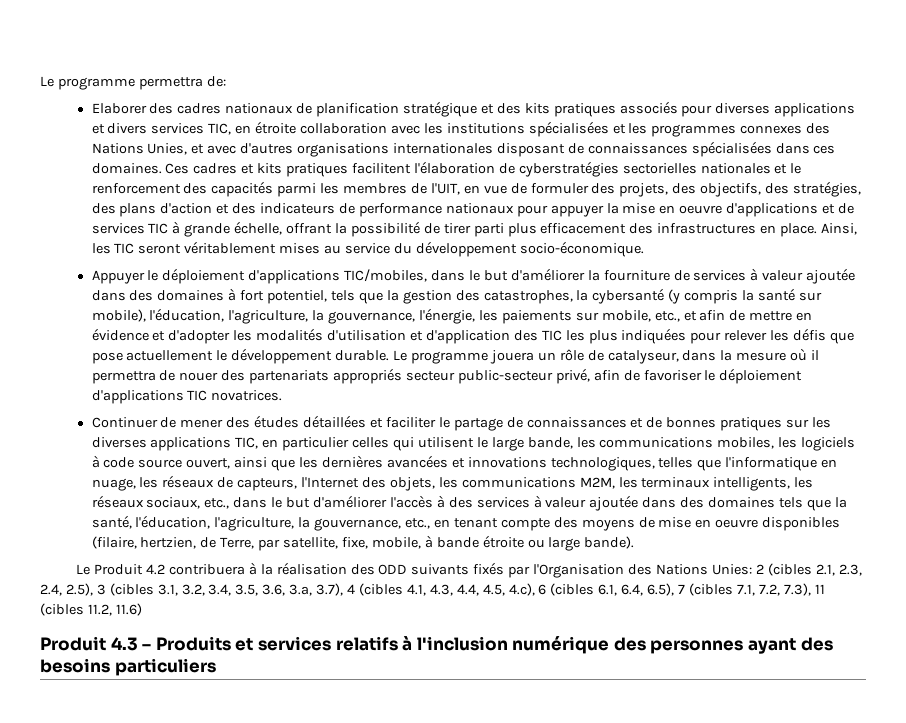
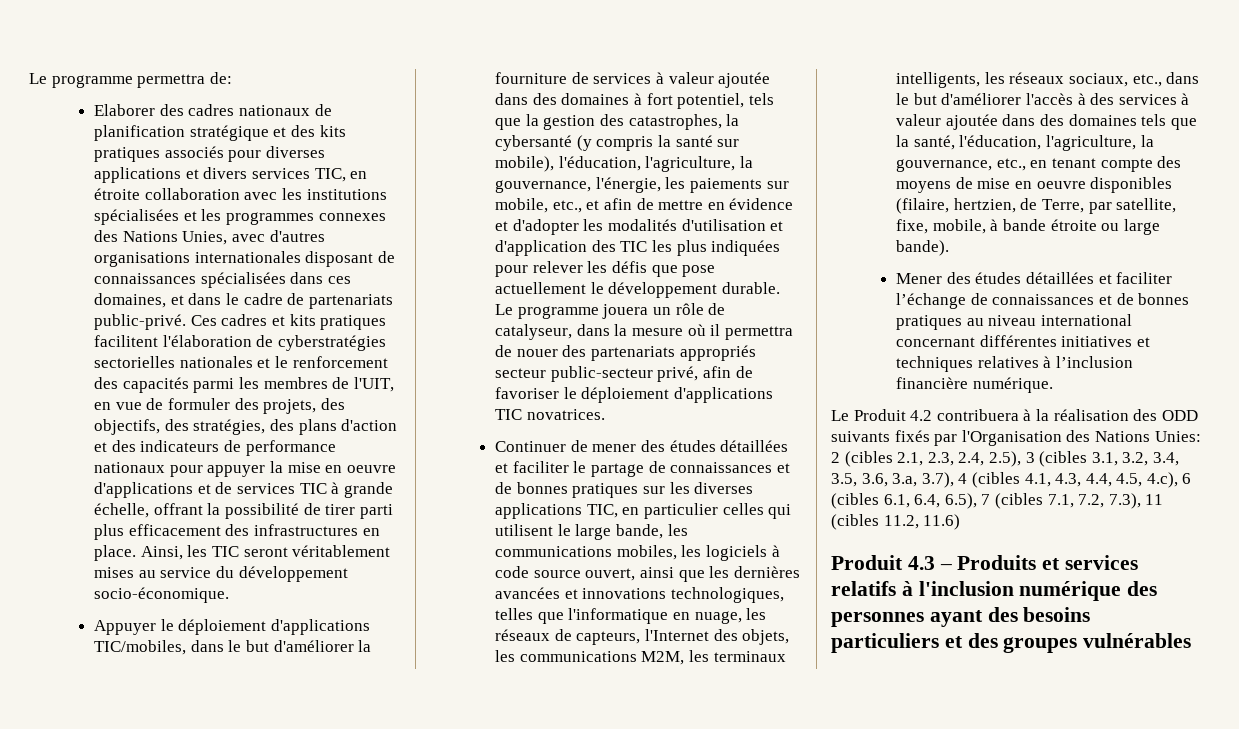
- Elaborer des cadres nationaux de planification stratégique et des kits pratiques associés pour diverses applications et divers services TIC, en étroite collaboration avec les institutions spécialisées et les programmes connexes des Nations Unies, et avec d'autres organisations internationales disposant de connaissances spécialisées dans ces domaines.
+ Elaborer des cadres nationaux de planification stratégique et des kits pratiques associés pour diverses applications et divers services TIC, en étroite collaboration avec les institutions spécialisées et les programmes connexes des Nations Unies, avec d'autres organisations internationales disposant de connaissances spécialisées dans ces domaines, et dans le cadre de partenariats public-privé.
+ Mener des études détaillées et faciliter l’échange de connaissances et de bonnes pratiques au niveau international concernant différentes initiatives et techniques relatives à l’inclusion financière numérique.
- Produit 4.3 – Produits et services relatifs à l'inclusion numérique des personnes ayant des besoins particuliers
+ Produit 4.3 – Produits et services relatifs à l'inclusion numérique des personnes ayant des besoins particuliers et des groupes vulnérables

